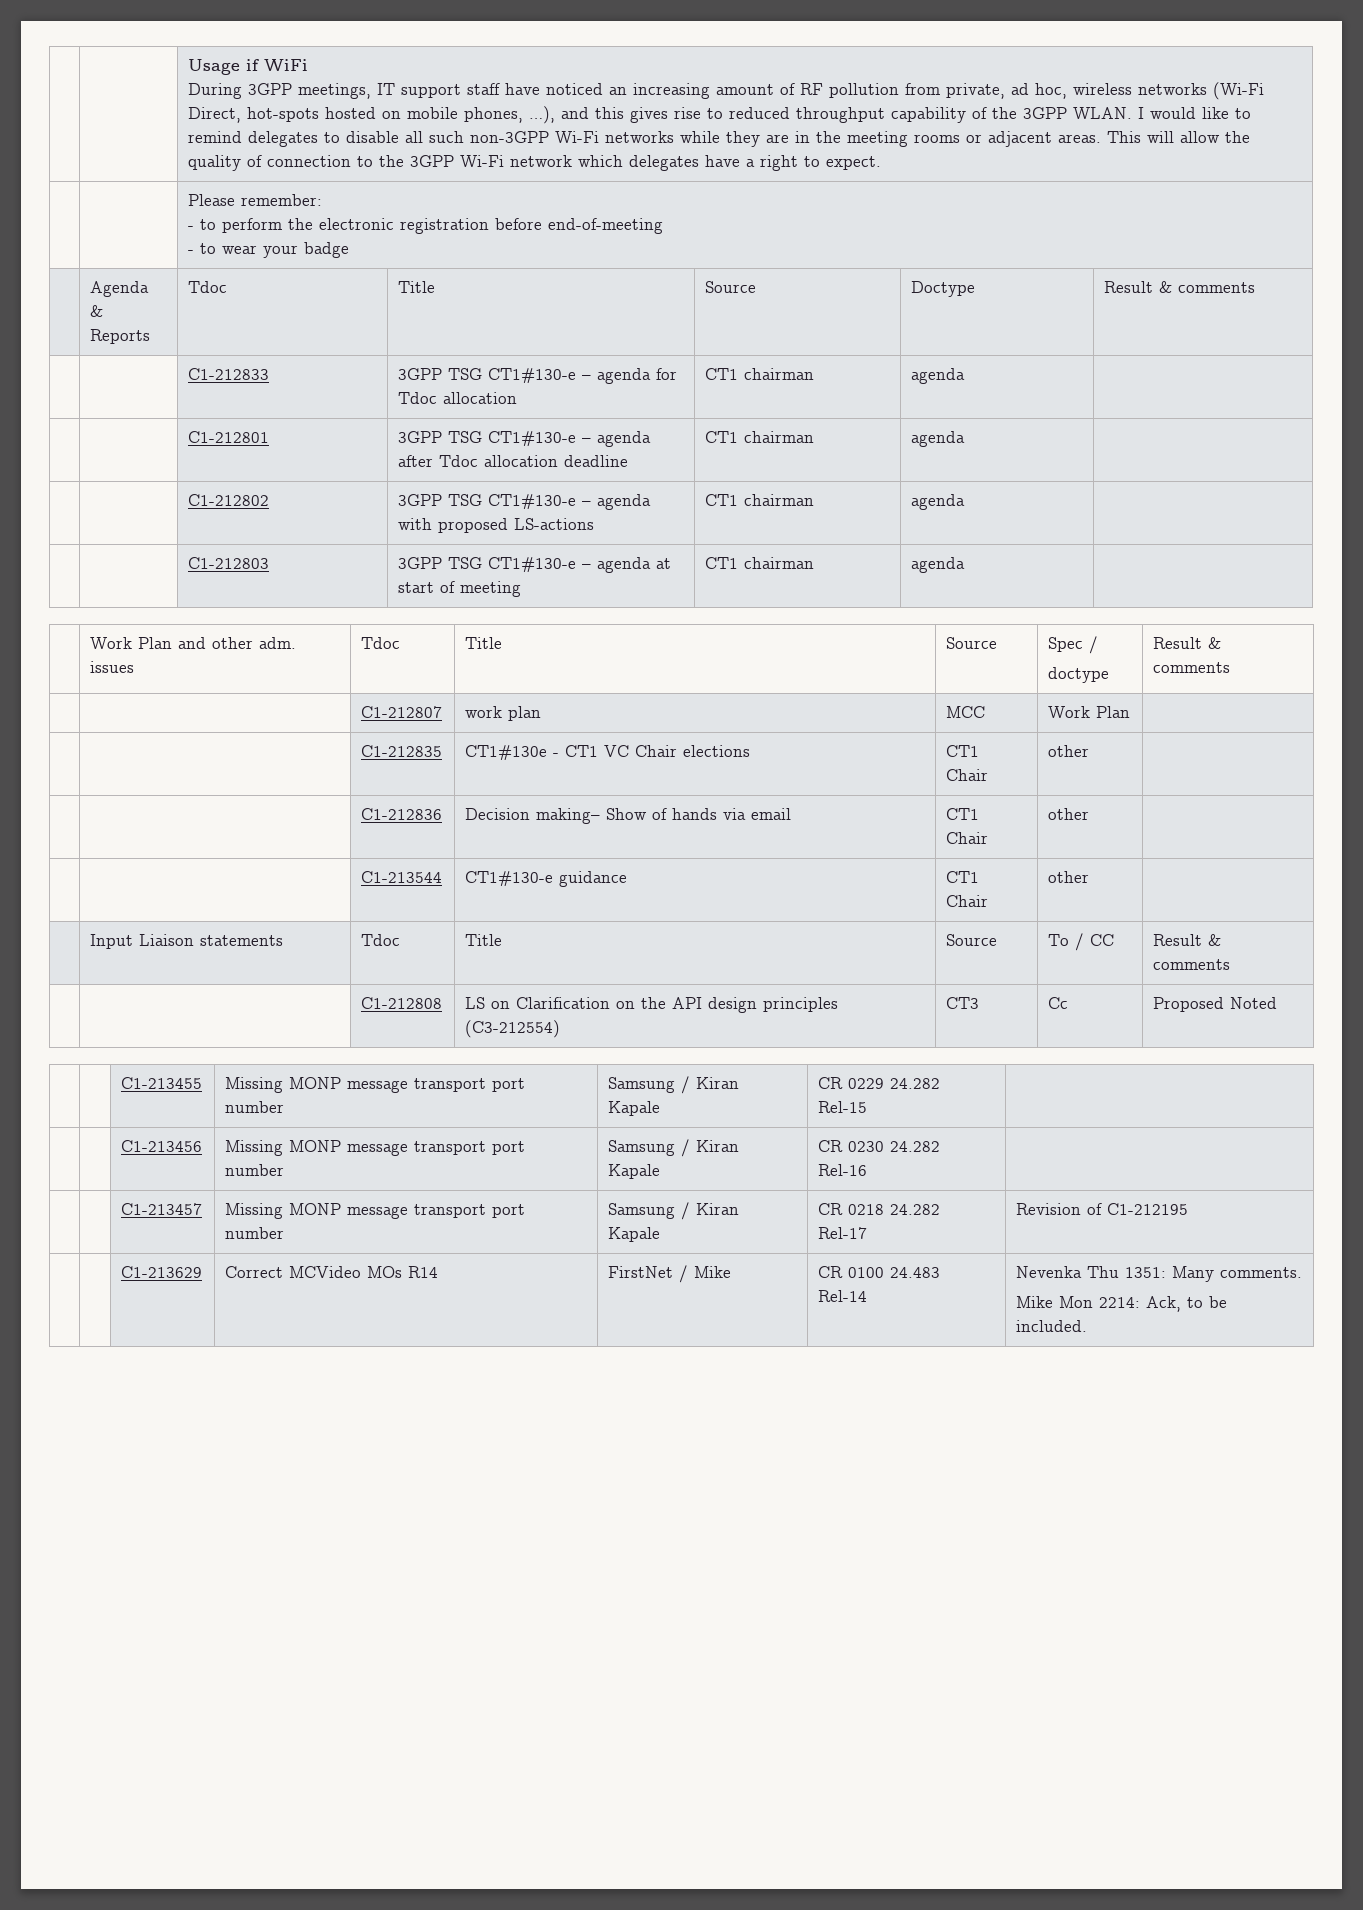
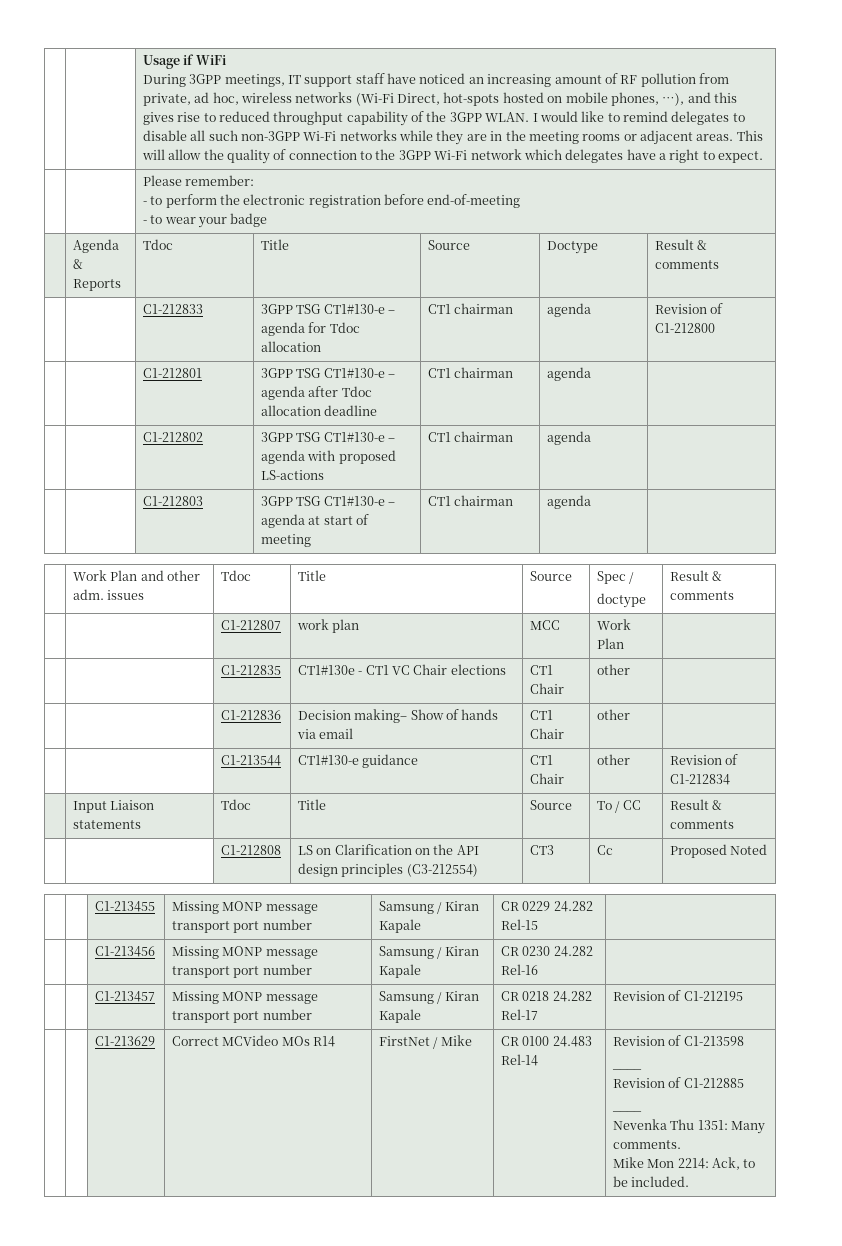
- | | C1-212833 | 3GPP TSG CT1#130-e – agenda for Tdoc allocation | CT1 chairman | agenda |
+ | | C1-212833 | 3GPP TSG CT1#130-e – agenda for Tdoc allocation | CT1 chairman | agenda | Revision of C1-212800
- | | C1-213544 | CT1#130-e guidance | CT1 Chair | other |
+ | | C1-213544 | CT1#130-e guidance | CT1 Chair | other | Revision of C1-212834
- | | C1-213629 | Correct MCVideo MOs R14 | FirstNet / Mike | CR 0100 24.483 Rel-14 | Nevenka Thu 1351: Many comments.
+ | | C1-213629 | Correct MCVideo MOs R14 | FirstNet / Mike | CR 0100 24.483 Rel-14 | Revision of C1-213598
+ ____
+ Revision of C1-212885
+ ____
+ Nevenka Thu 1351: Many comments.

